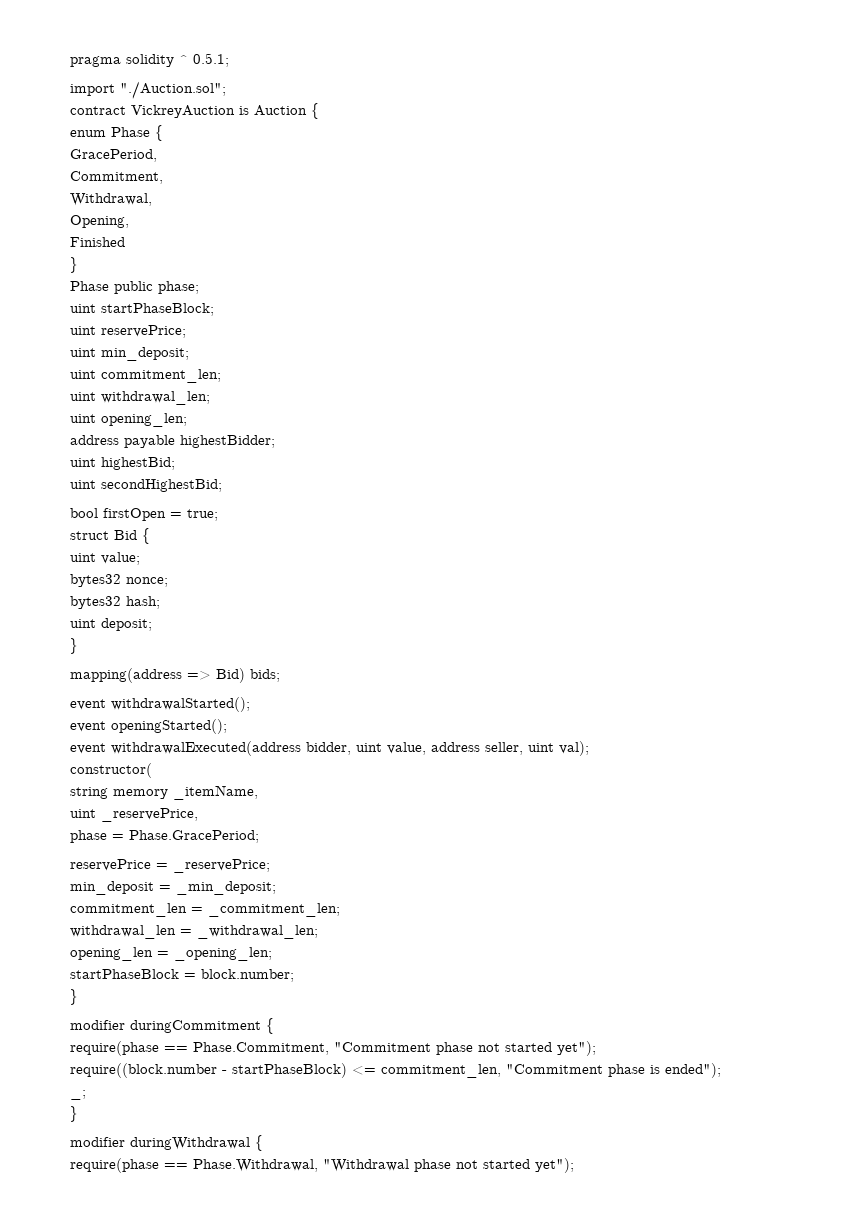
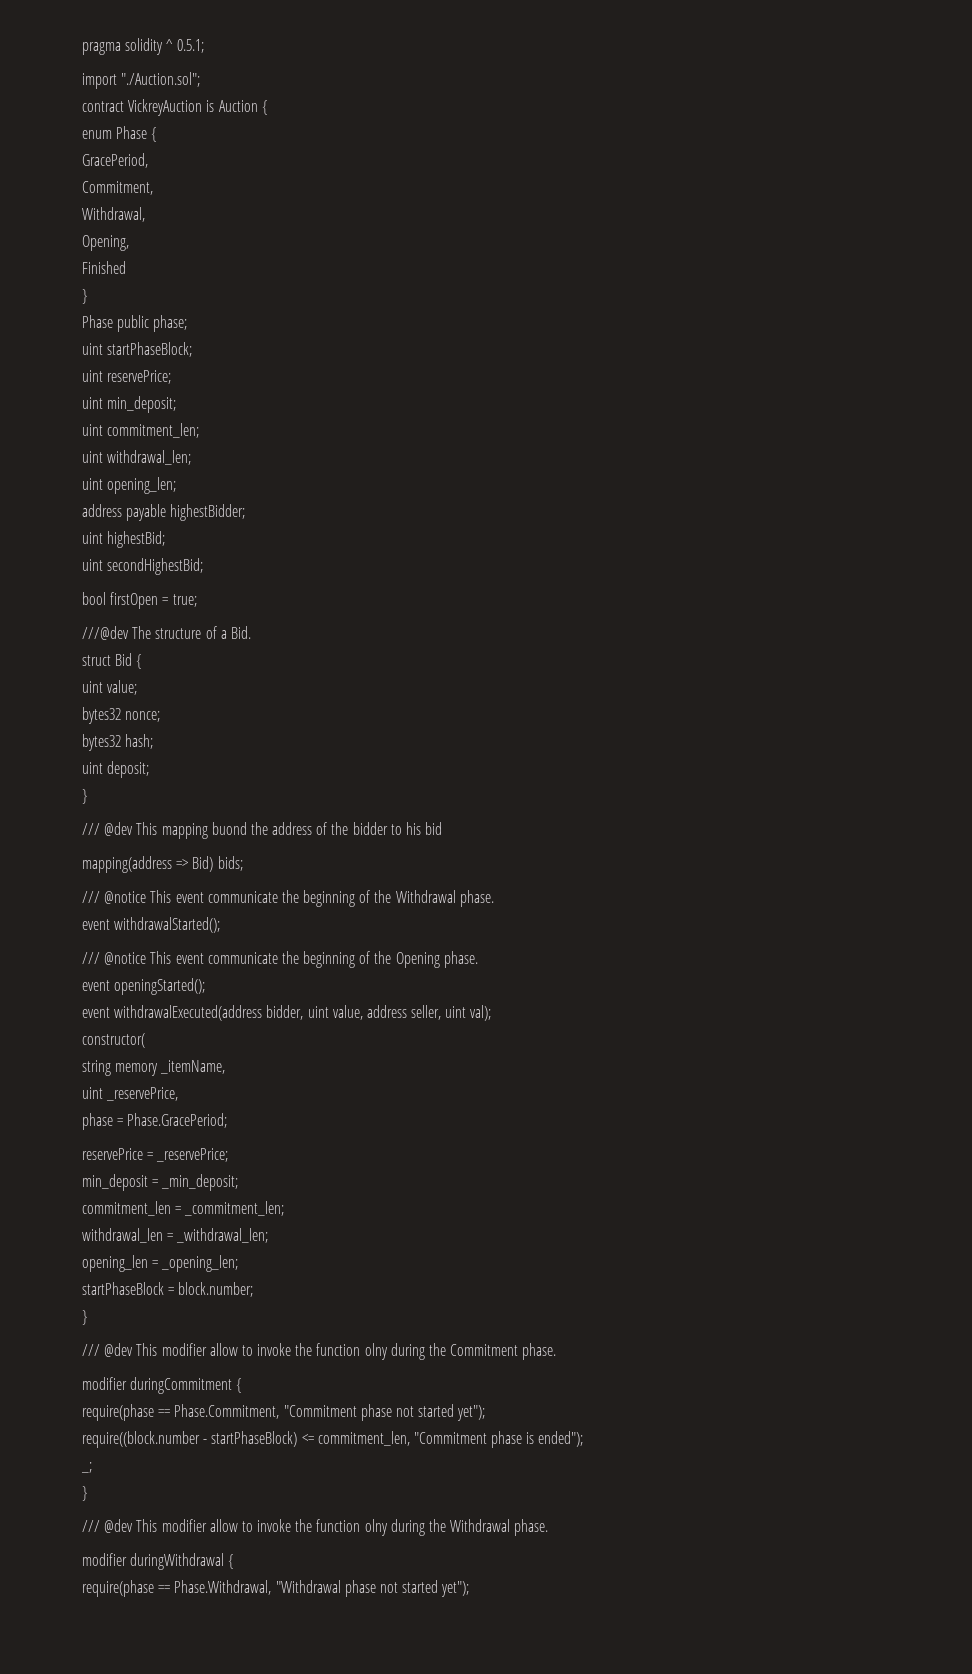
+ ///@dev The structure of a Bid.
+ /// @dev This mapping buond the address of the bidder to his bid
  mapping(address => Bid) bids;
+ /// @notice This event communicate the beginning of the Withdrawal phase.
  event withdrawalStarted();
+ /// @notice This event communicate the beginning of the Opening phase.
+ /// @dev This modifier allow to invoke the function olny during the Commitment phase.
+ /// @dev This modifier allow to invoke the function olny during the Withdrawal phase.

